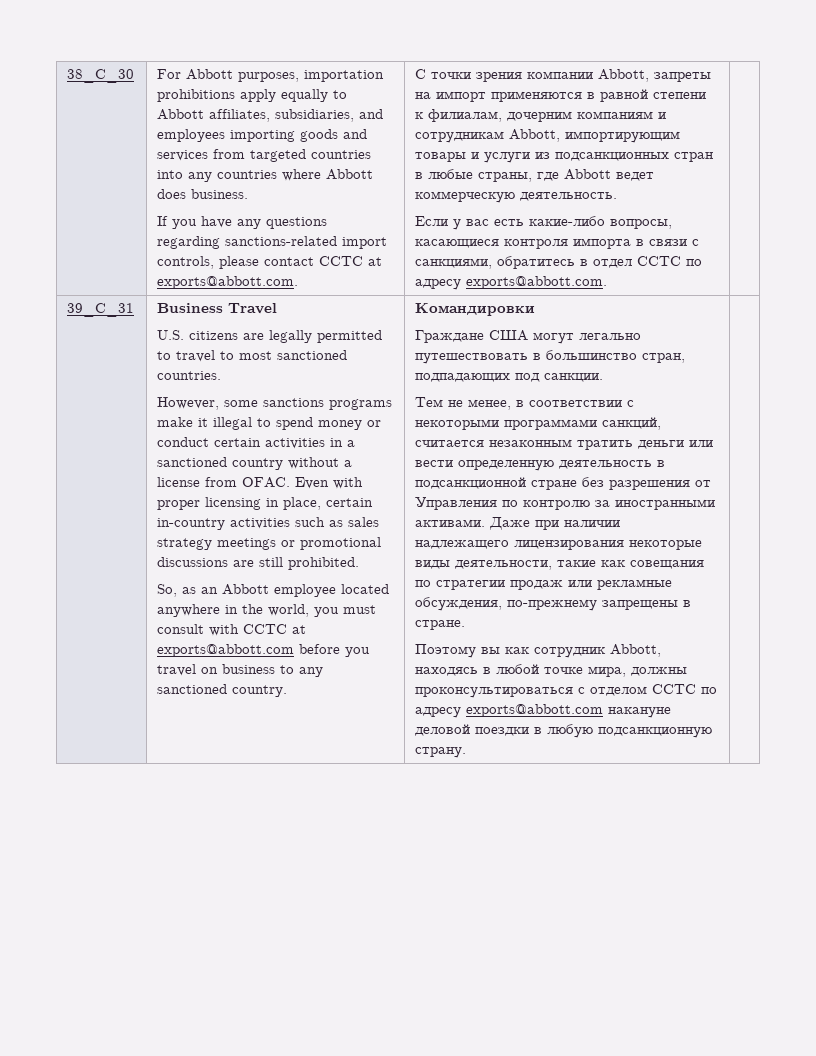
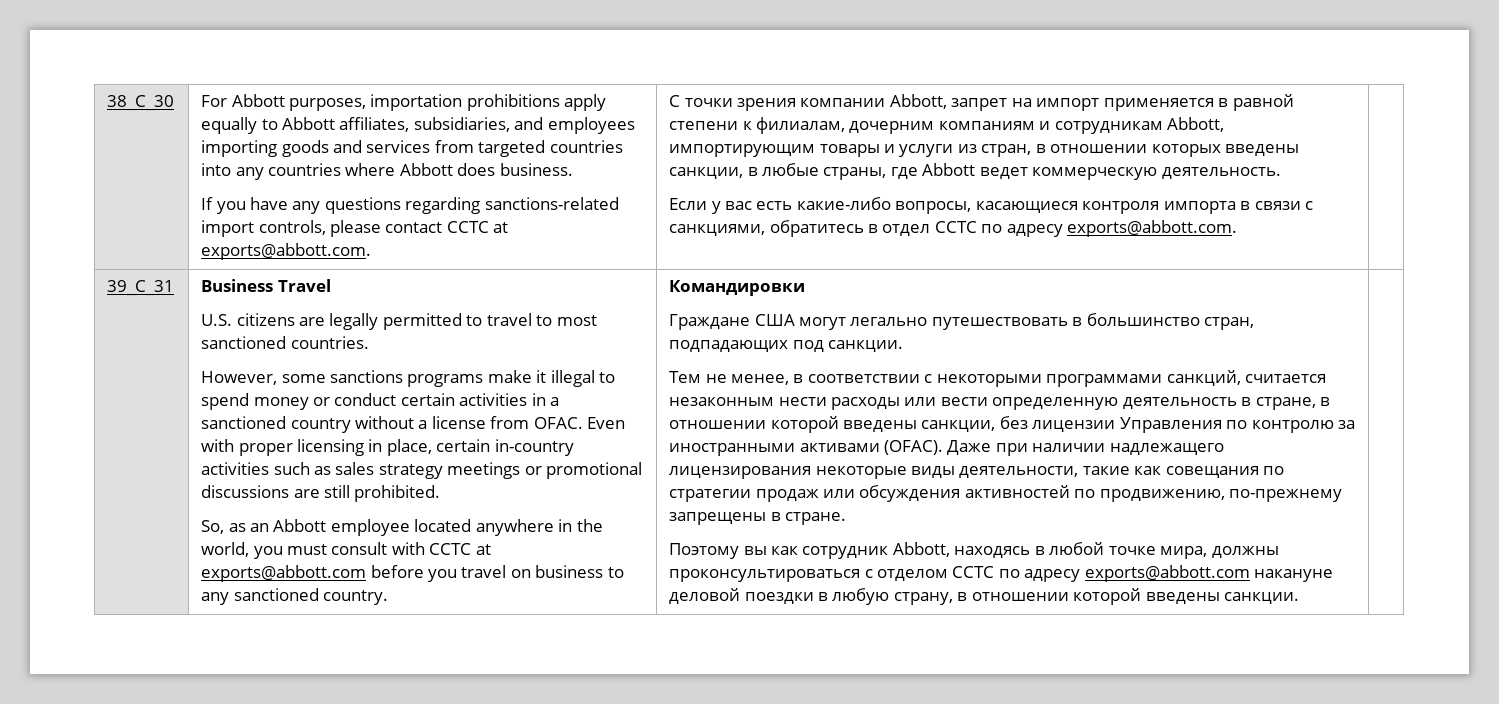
- C точки зрения компании Abbott, запреты на импорт применяются в равной степени к филиалам, дочерним компаниям и сотрудникам Abbott, импортирующим товары и услуги из подсанкционных стран в любые страны, где Abbott ведет коммерческую деятельность.
+ C точки зрения компании Abbott, запрет на импорт применяется в равной степени к филиалам, дочерним компаниям и сотрудникам Abbott, импортирующим товары и услуги из стран, в отношении которых введены санкции, в любые страны, где Abbott ведет коммерческую деятельность.
- Тем не менее, в соответствии с некоторыми программами санкций, считается незаконным тратить деньги или вести определенную деятельность в подсанкционной стране без разрешения от Управления по контролю за иностранными активами.
+ Тем не менее, в соответствии с некоторыми программами санкций, считается незаконным нести расходы или вести определенную деятельность в стране, в отношении которой введены санкции, без лицензии Управления по контролю за иностранными активами (OFAC).
- Даже при наличии надлежащего лицензирования некоторые виды деятельности, такие как совещания по стратегии продаж или рекламные обсуждения, по-прежнему запрещены в стране.
+ Даже при наличии надлежащего лицензирования некоторые виды деятельности, такие как совещания по стратегии продаж или обсуждения активностей по продвижению, по-прежнему запрещены в стране.
- Поэтому вы как сотрудник Abbott, находясь в любой точке мира, должны проконсультироваться с отделом CCTC по адресу exports@abbott.com накануне деловой поездки в любую подсанкционную страну.
+ Поэтому вы как сотрудник Abbott, находясь в любой точке мира, должны проконсультироваться с отделом CCTC по адресу exports@abbott.com накануне деловой поездки в любую страну, в отношении которой введены санкции.

